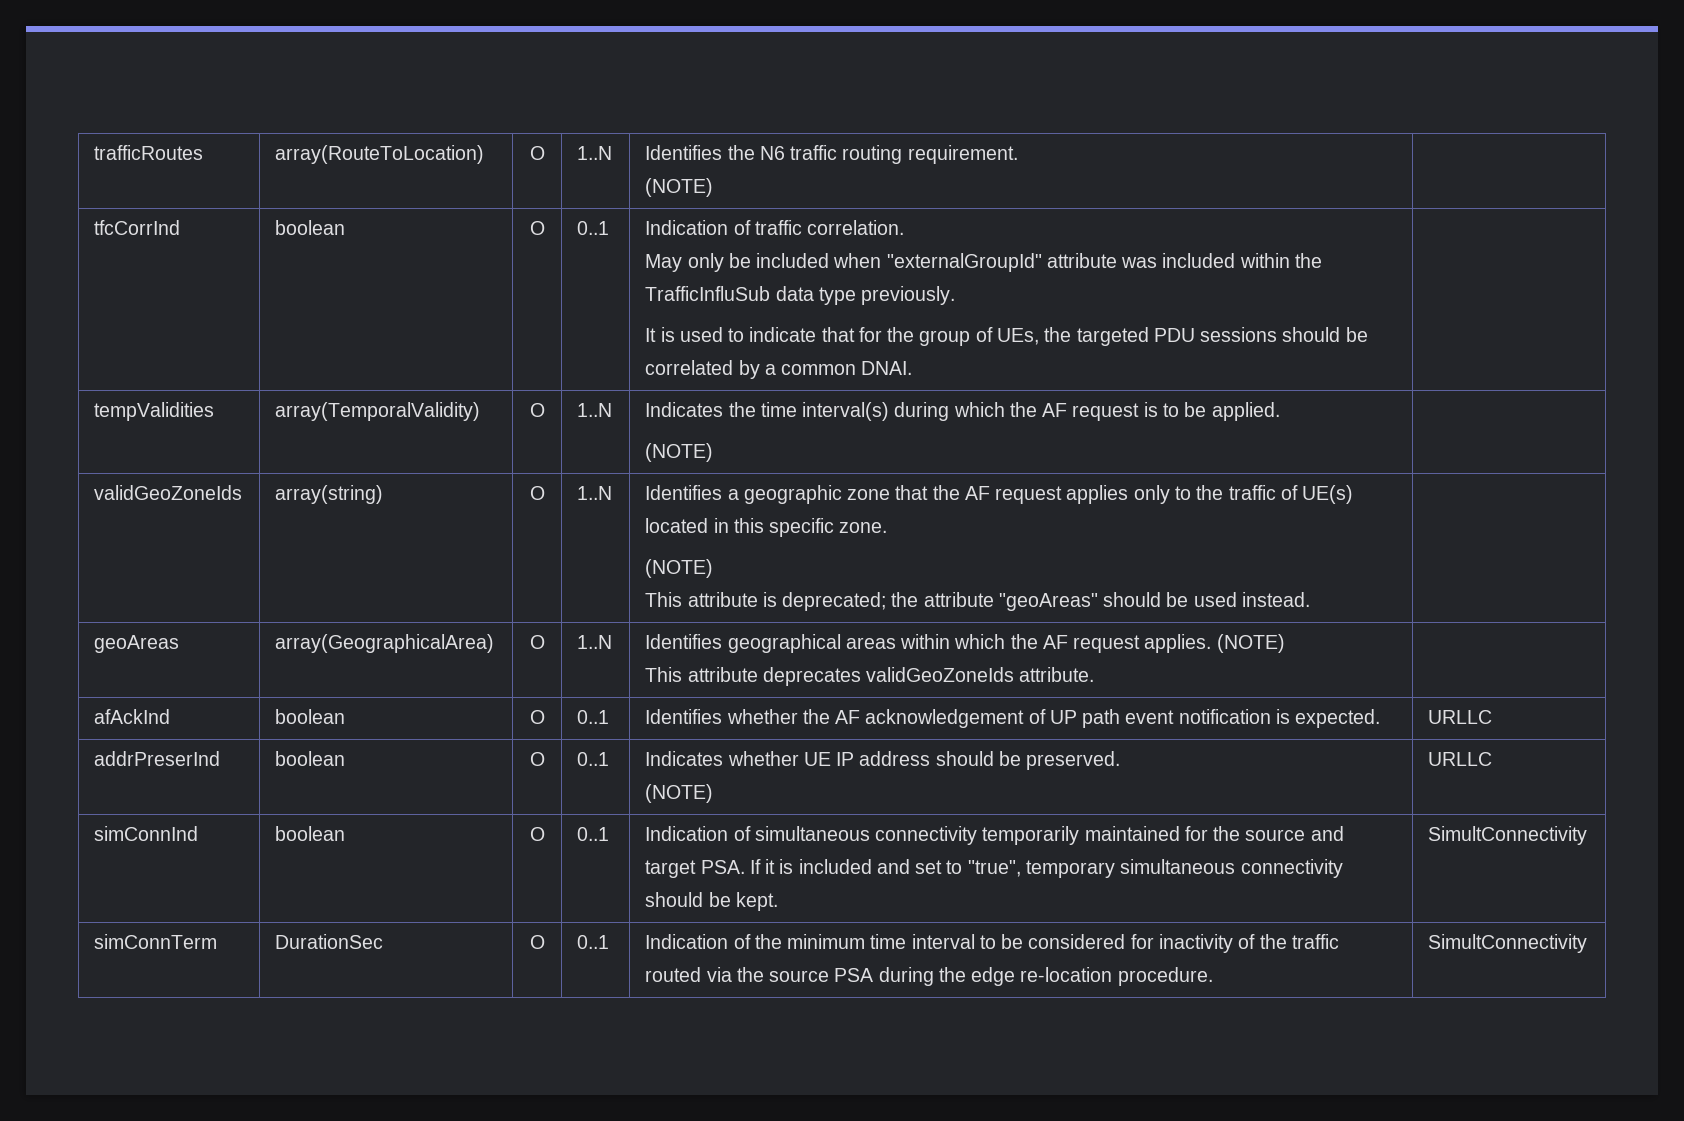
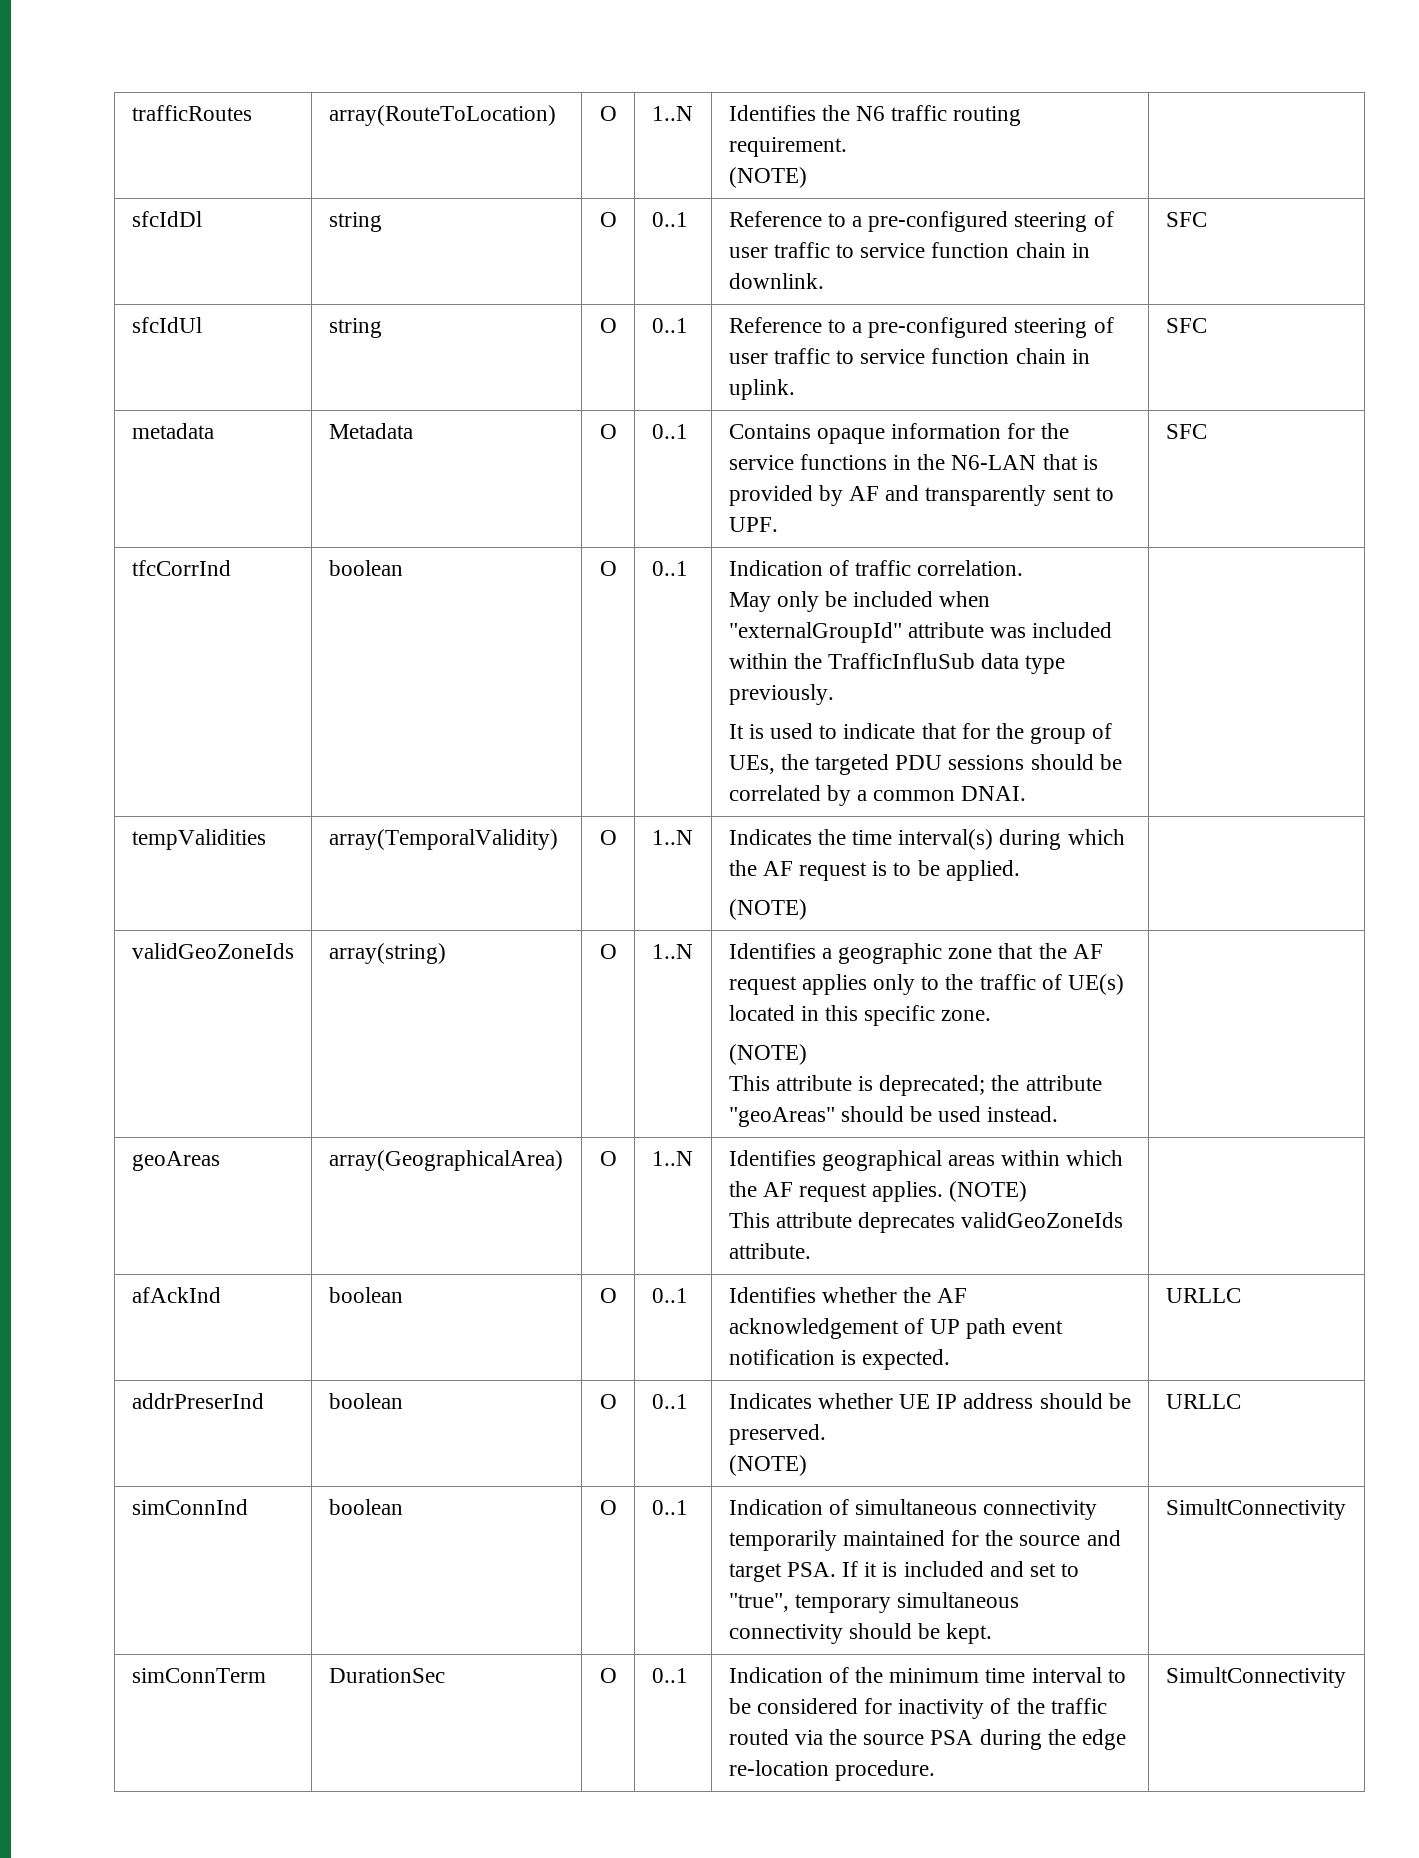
+ sfcIdDl | string | O | 0..1 | Reference to a pre-configured steering of user traffic to service function chain in downlink. | SFC
+ sfcIdUl | string | O | 0..1 | Reference to a pre-configured steering of user traffic to service function chain in uplink. | SFC
+ metadata | Metadata | O | 0..1 | Contains opaque information for the service functions in the N6-LAN that is provided by AF and transparently sent to UPF. | SFC

